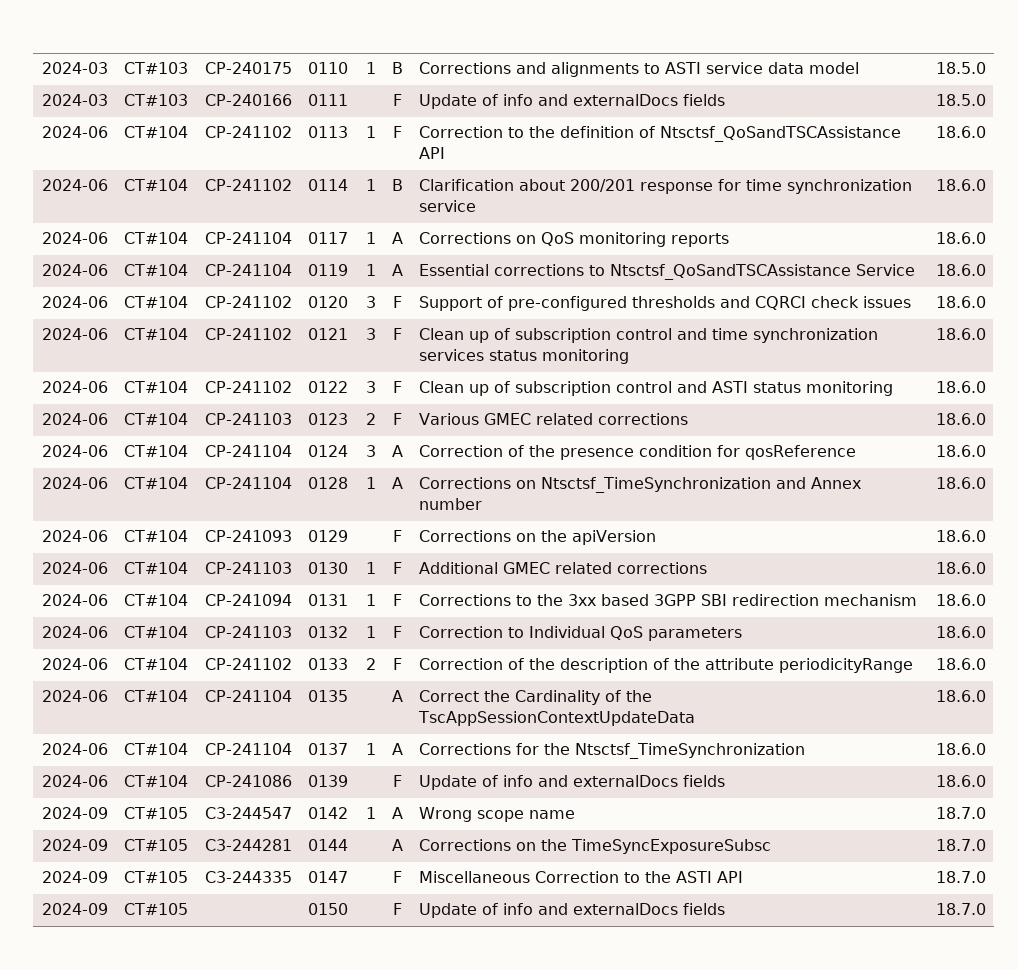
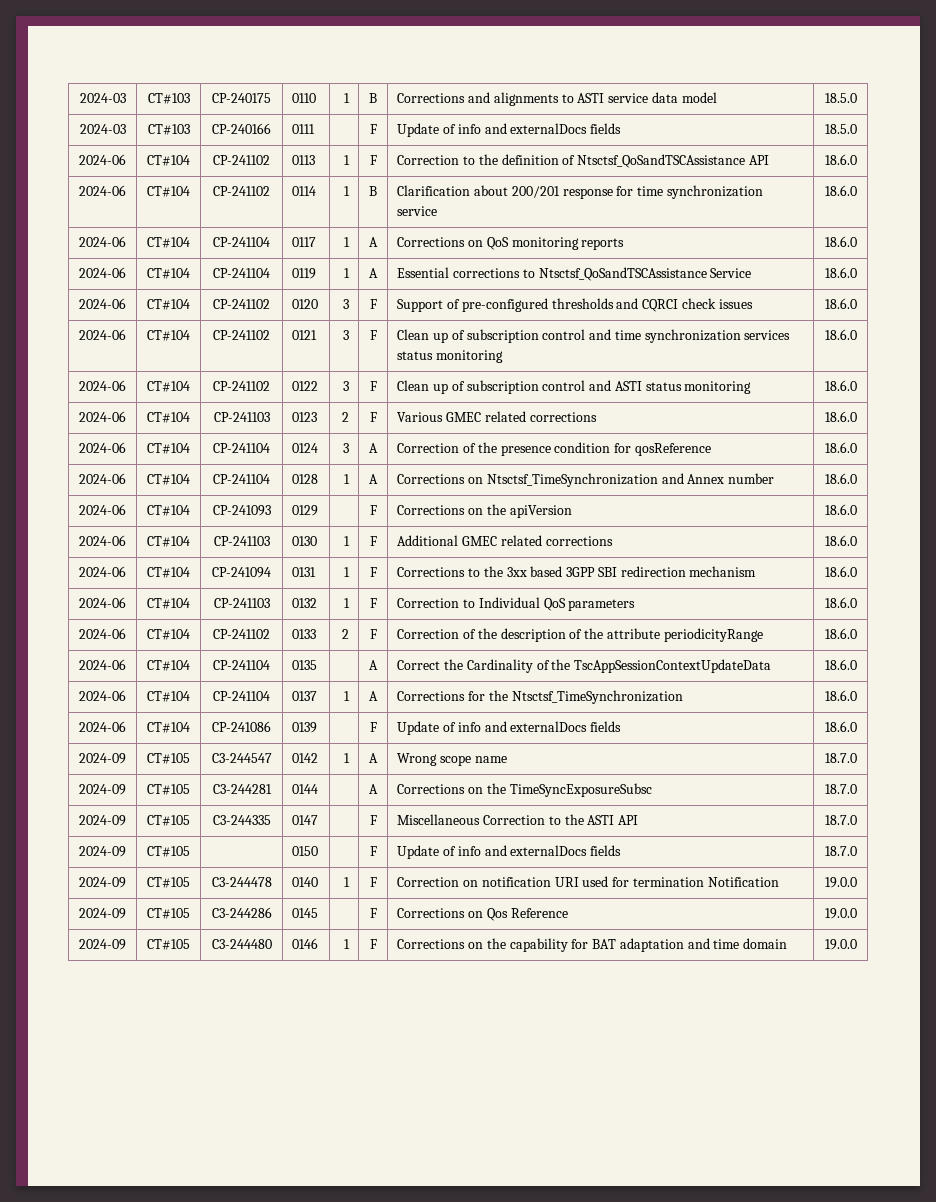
+ 2024-09 | CT#105 | C3-244478 | 0140 | 1 | F | Correction on notification URI used for termination Notification | 19.0.0
+ 2024-09 | CT#105 | C3-244286 | 0145 | | F | Corrections on Qos Reference | 19.0.0
+ 2024-09 | CT#105 | C3-244480 | 0146 | 1 | F | Corrections on the capability for BAT adaptation and time domain | 19.0.0

